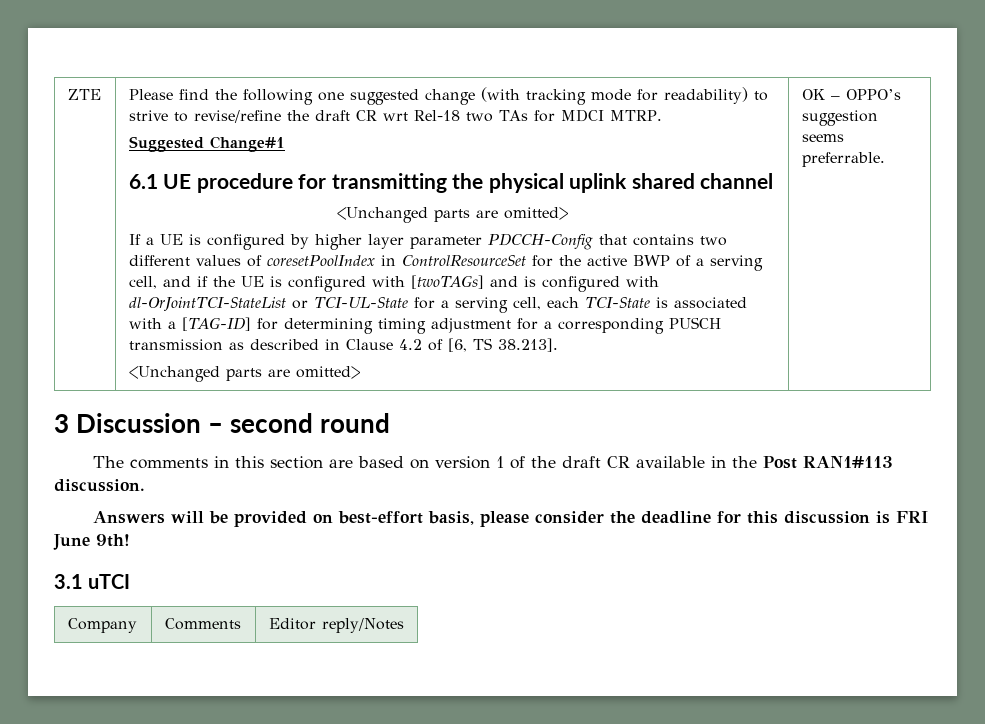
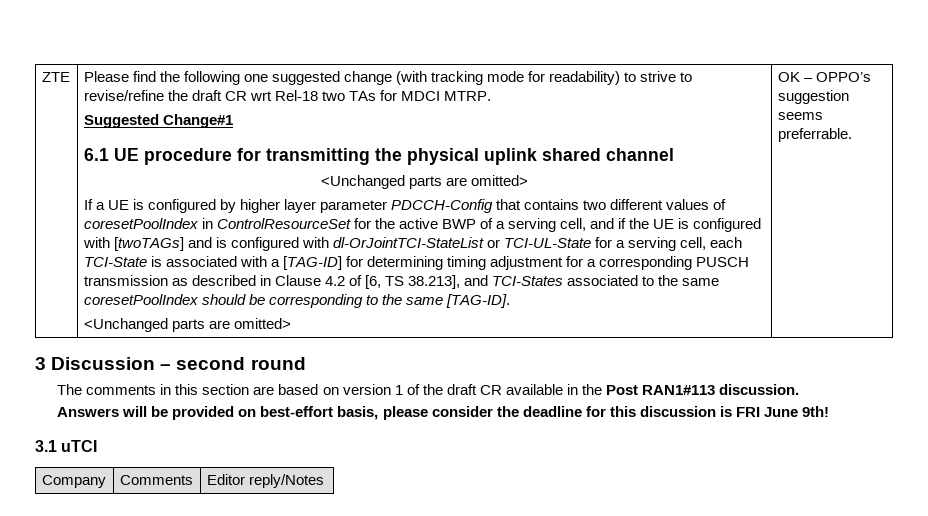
- If a UE is configured by higher layer parameter PDCCH-Config that contains two different values of coresetPoolIndex in ControlResourceSet for the active BWP of a serving cell, and if the UE is configured with [twoTAGs] and is configured with dl-OrJointTCI-StateList or TCI-UL-State for a serving cell, each TCI-State is associated with a [TAG-ID] for determining timing adjustment for a corresponding PUSCH transmission as described in Clause 4.2 of [6, TS 38.213].
+ If a UE is configured by higher layer parameter PDCCH-Config that contains two different values of coresetPoolIndex in ControlResourceSet for the active BWP of a serving cell, and if the UE is configured with [twoTAGs] and is configured with dl-OrJointTCI-StateList or TCI-UL-State for a serving cell, each TCI-State is associated with a [TAG-ID] for determining timing adjustment for a corresponding PUSCH transmission as described in Clause 4.2 of [6, TS 38.213], and TCI-States associated to the same coresetPoolIndex should be corresponding to the same [TAG-ID].

